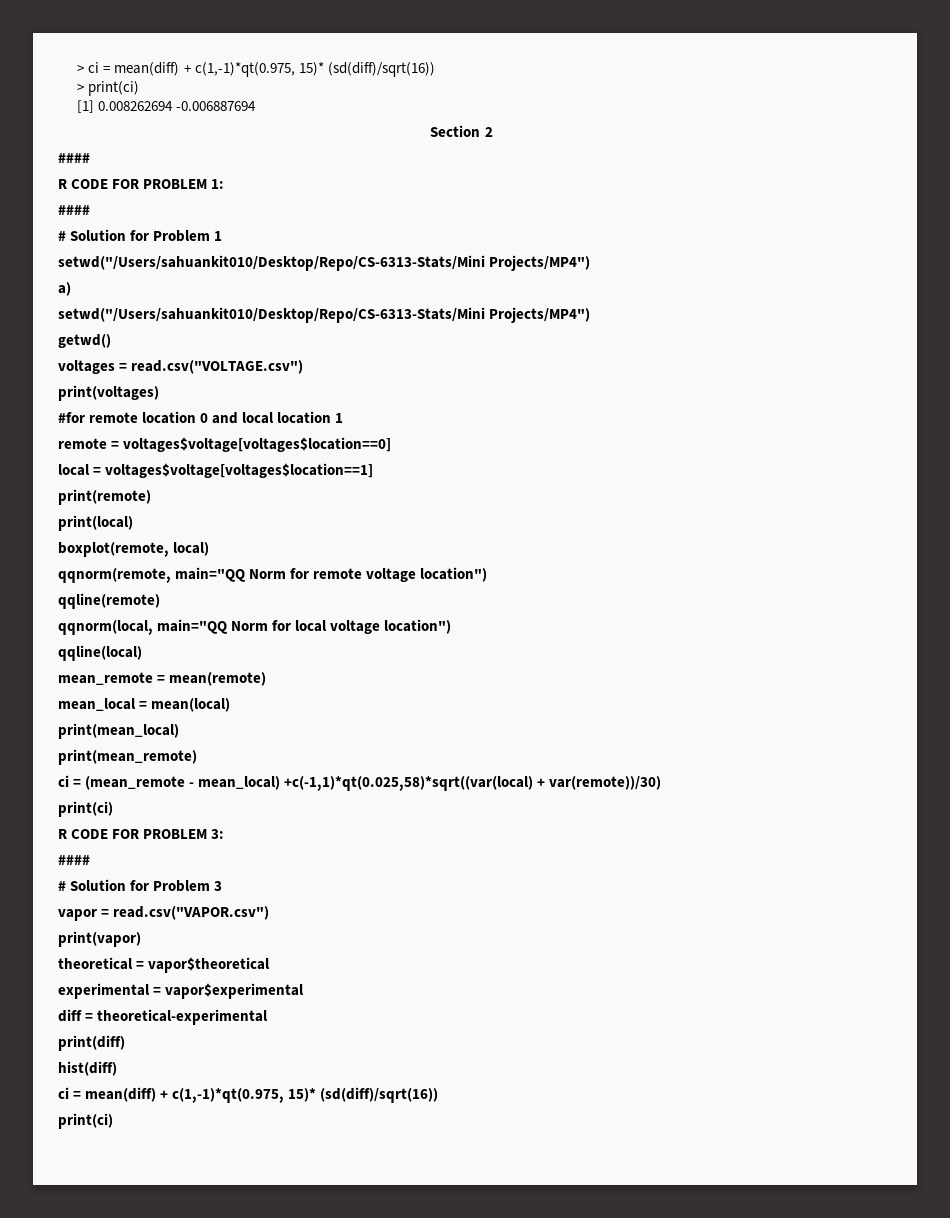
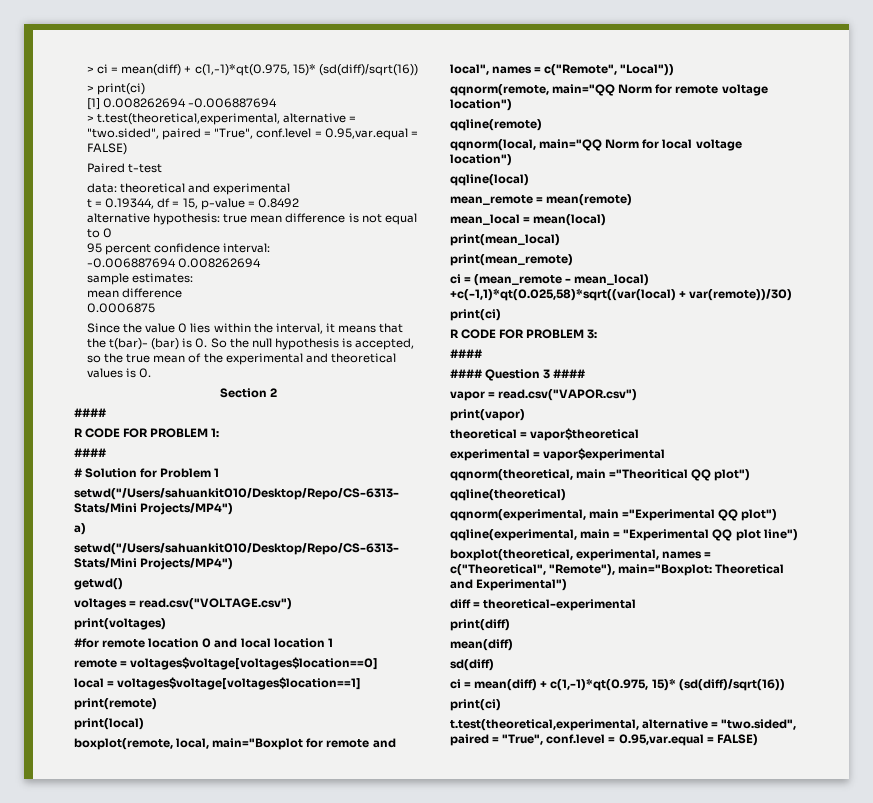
+ > t.test(theoretical,experimental, alternative = "two.sided", paired = "True", conf.level = 0.95,var.equal = FALSE)
+ Paired t-test
+ data: theoretical and experimental
+ t = 0.19344, df = 15, p-value = 0.8492
+ alternative hypothesis: true mean difference is not equal to 0
+ 95 percent confidence interval:
+ -0.006887694 0.008262694
+ sample estimates:
+ mean difference
+ 0.0006875
+ Since the value 0 lies within the interval, it means that the t(bar)- (bar) is 0. So the null hypothesis is accepted, so the true mean of the experimental and theoretical values is 0.
- boxplot(remote, local)
+ boxplot(remote, local, main="Boxplot for remote and local", names = c("Remote", "Local"))
- # Solution for Problem 3
+ #### Question 3 ####
+ qqnorm(theoretical, main ="Theoritical QQ plot")
+ qqline(theoretical)
+ qqnorm(experimental, main ="Experimental QQ plot")
+ qqline(experimental, main = "Experimental QQ plot line")
+ boxplot(theoretical, experimental, names = c("Theoretical", "Remote"), main="Boxplot: Theoretical and Experimental")
  print(diff)
- hist(diff)
+ mean(diff)
+ sd(diff)
  ci = mean(diff) + c(1,-1)*qt(0.975, 15)* (sd(diff)/sqrt(16))
  print(ci)
+ t.test(theoretical,experimental, alternative = "two.sided", paired = "True", conf.level = 0.95,var.equal = FALSE)

